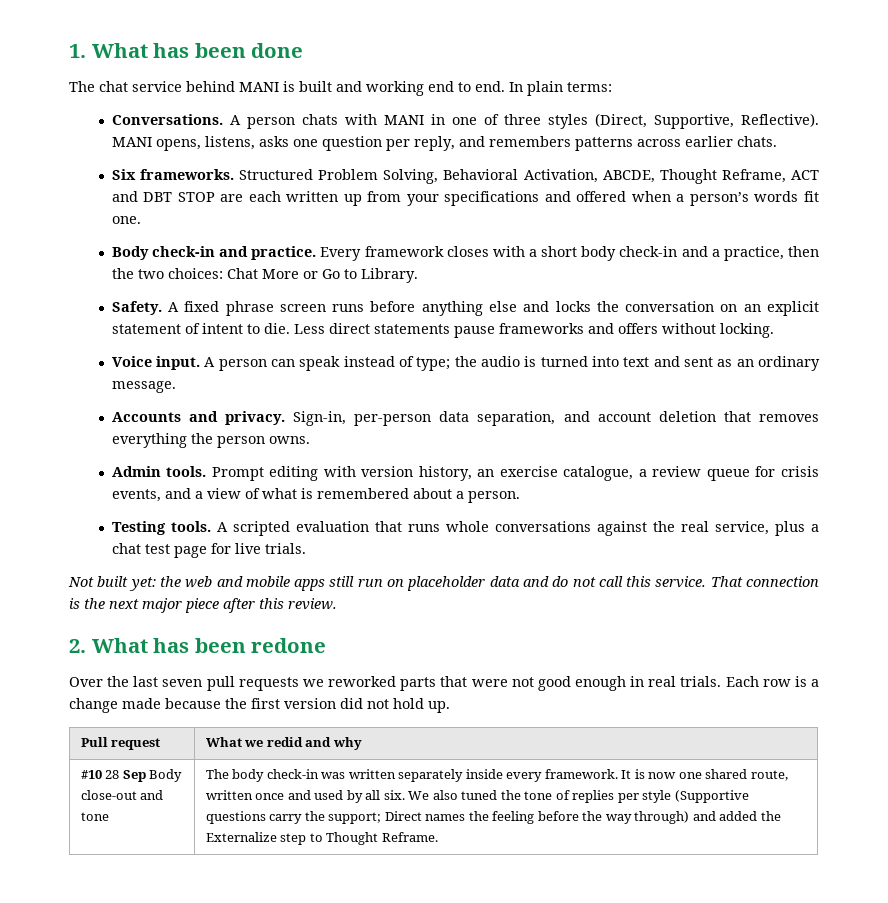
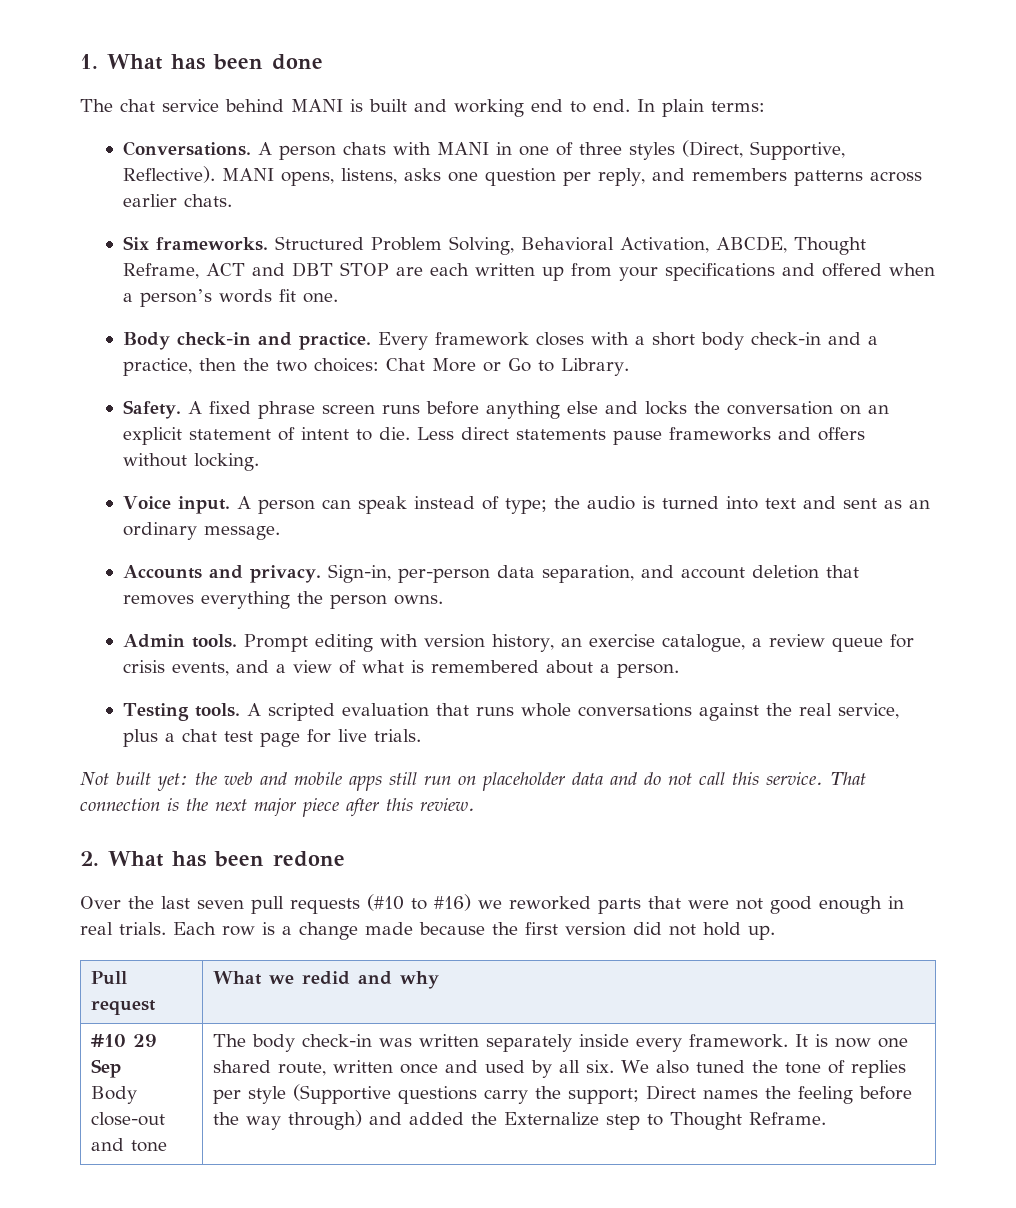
- Over the last seven pull requests we reworked parts that were not good enough in real trials.
+ Over the last seven pull requests (#10 to #16) we reworked parts that were not good enough in real trials.
- #10 28 Sep Body close-out and tone
+ #10 29 Sep
+ Body close-out and tone

